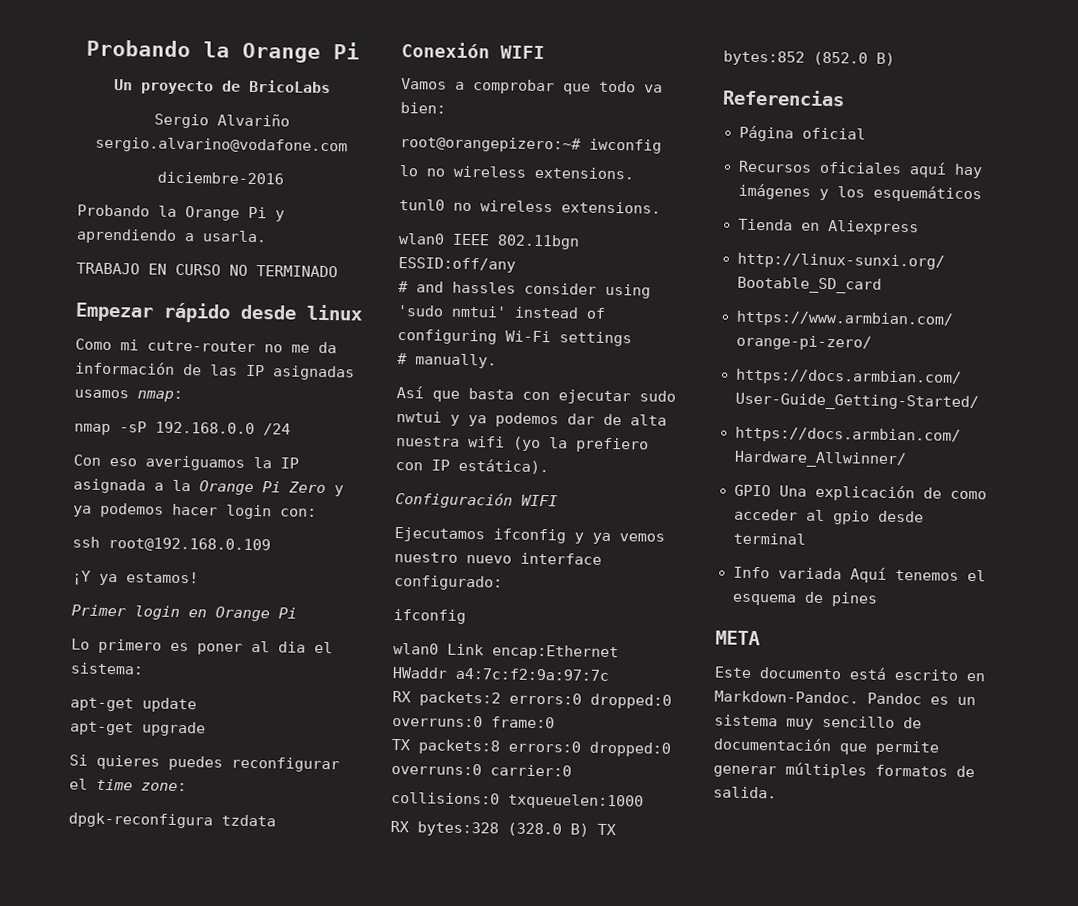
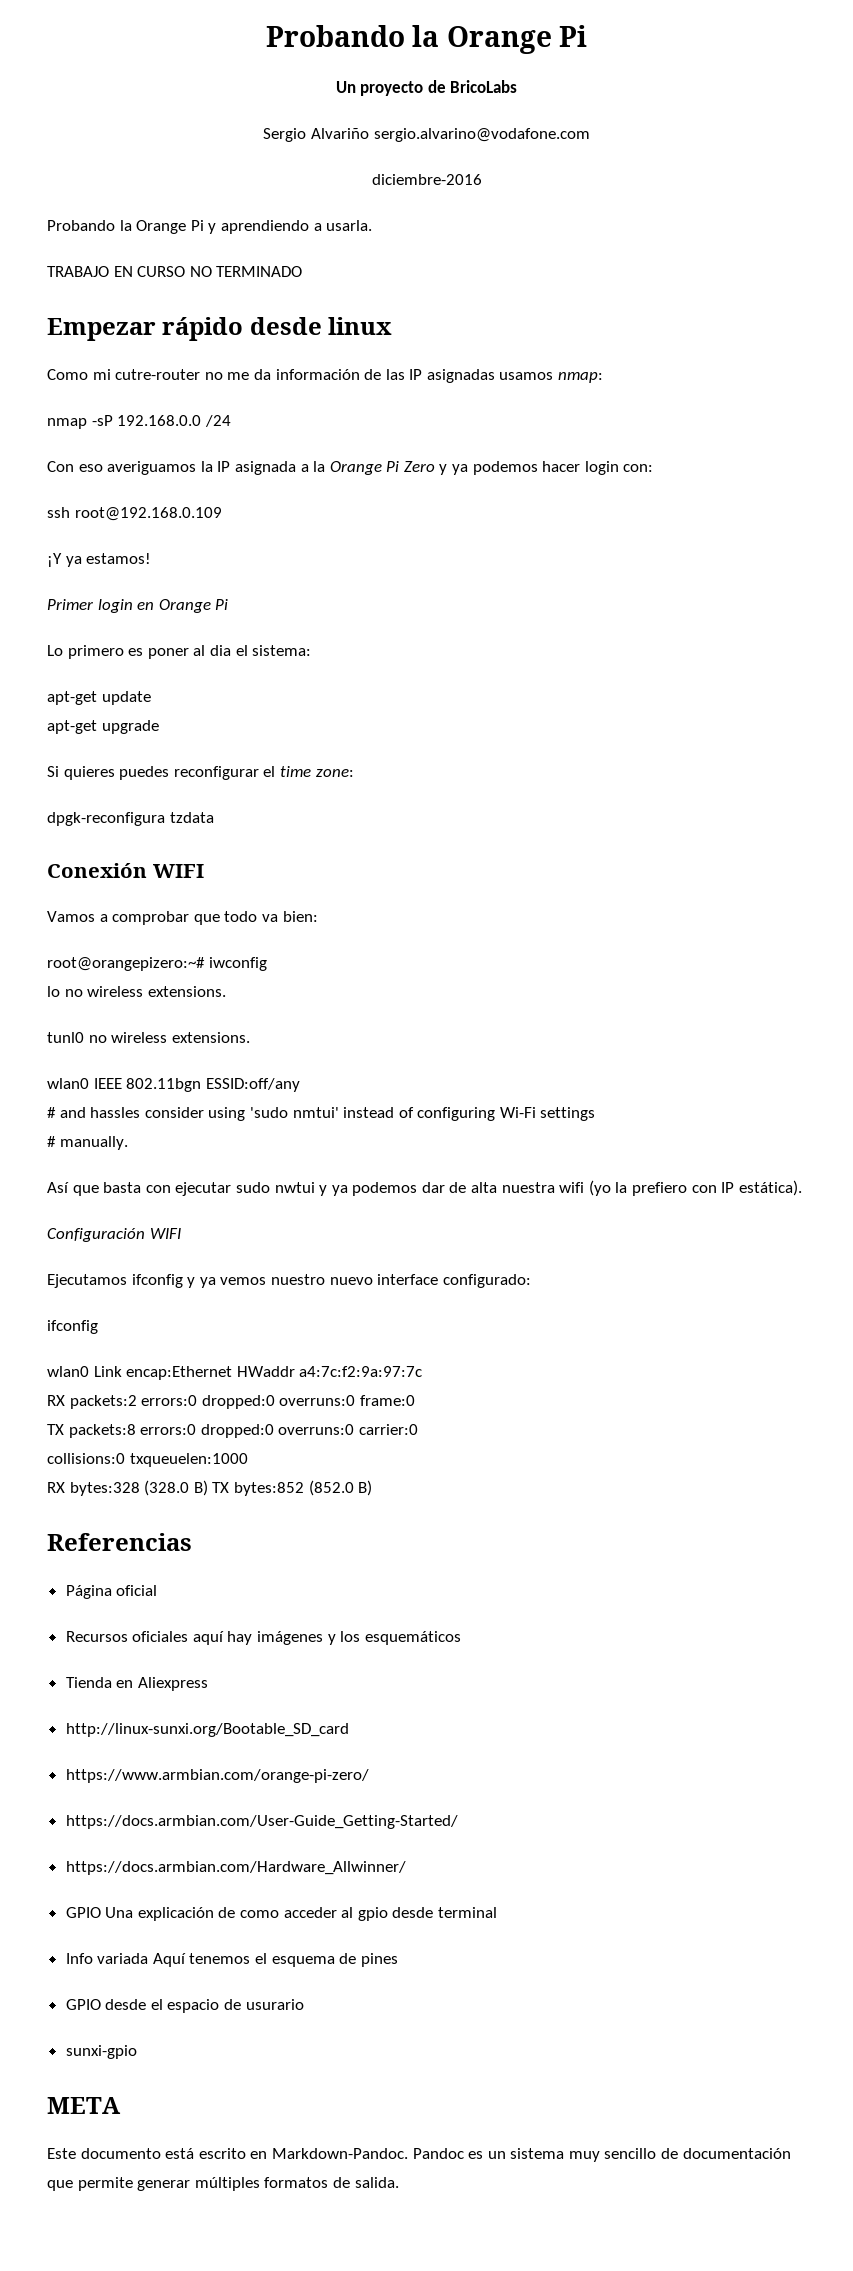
+ GPIO desde el espacio de usurario
+ sunxi-gpio

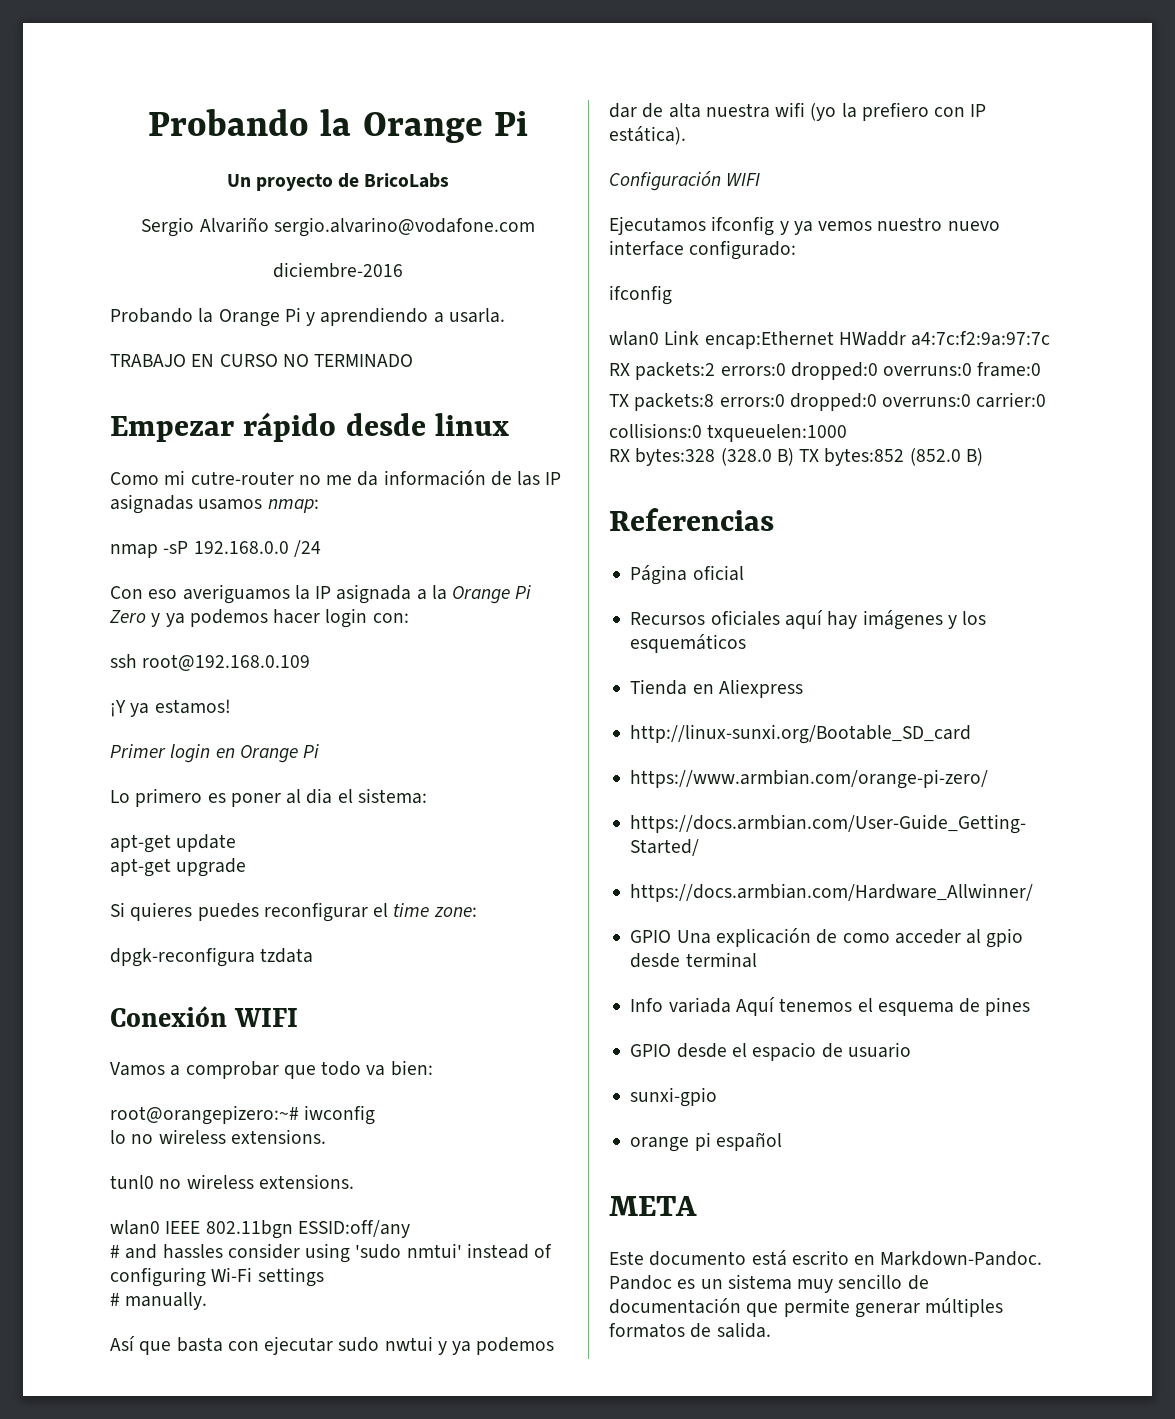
- GPIO desde el espacio de usurario
+ GPIO desde el espacio de usuario
+ orange pi español

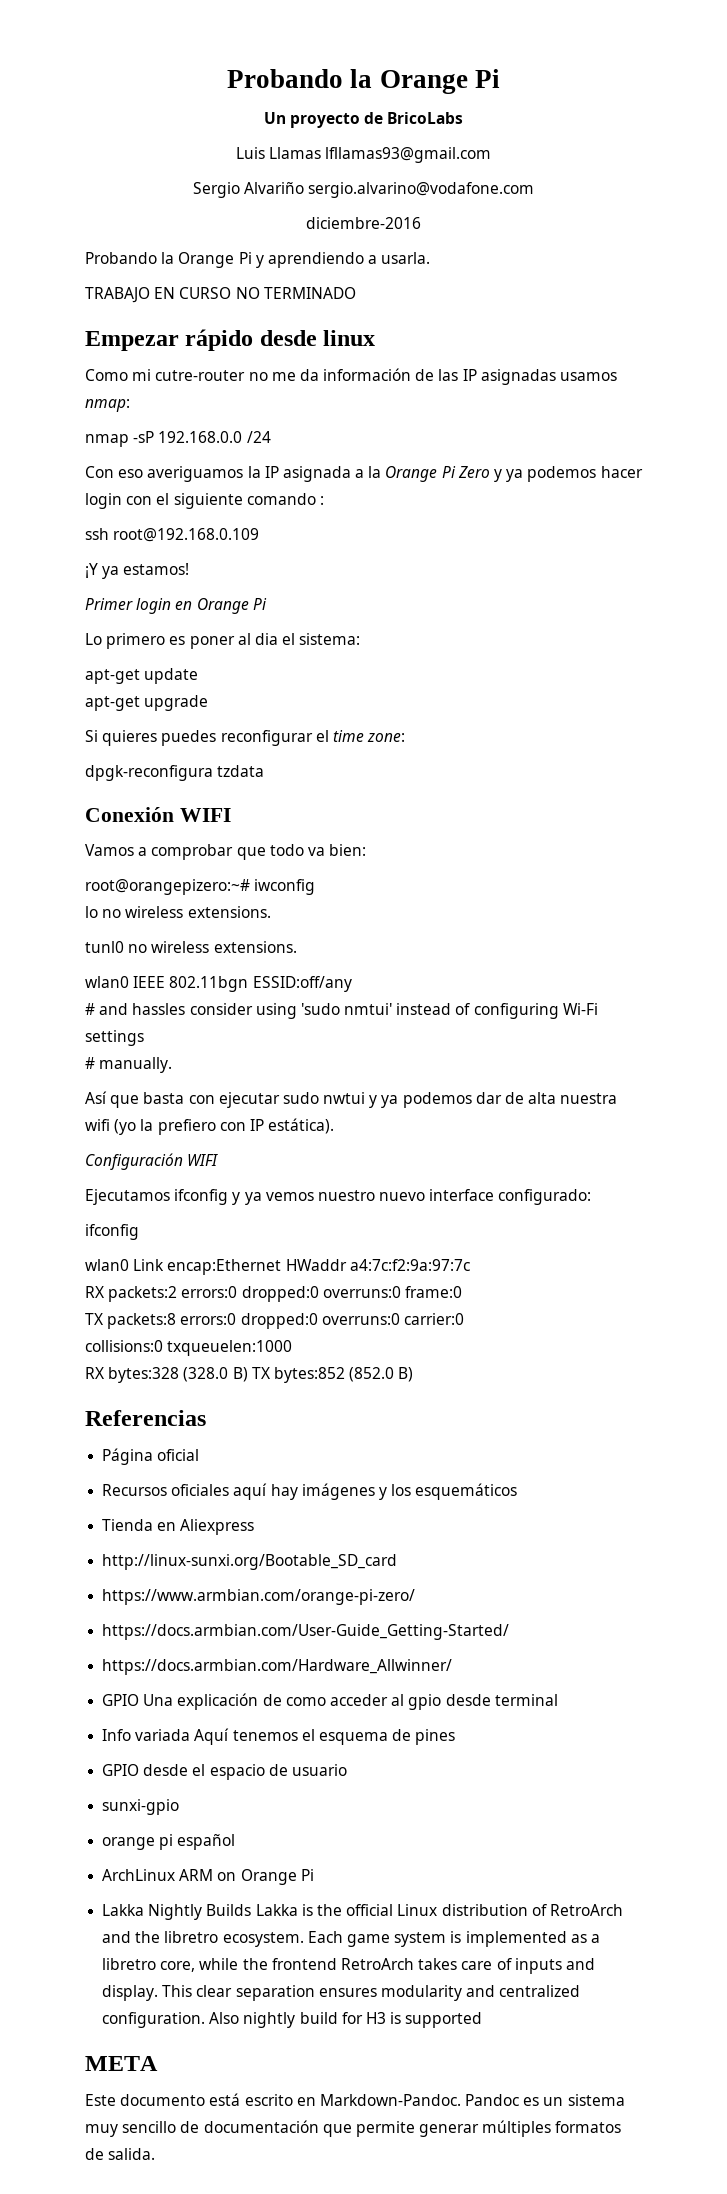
+ Luis Llamas lfllamas93@gmail.com
- Con eso averiguamos la IP asignada a la Orange Pi Zero y ya podemos hacer login con:
+ Con eso averiguamos la IP asignada a la Orange Pi Zero y ya podemos hacer login con el siguiente comando :
+ ArchLinux ARM on Orange Pi
+ Lakka Nightly Builds Lakka is the official Linux distribution of RetroArch and the libretro ecosystem. Each game system is implemented as a libretro core, while the frontend RetroArch takes care of inputs and display. This clear separation ensures modularity and centralized configuration. Also nightly build for H3 is supported

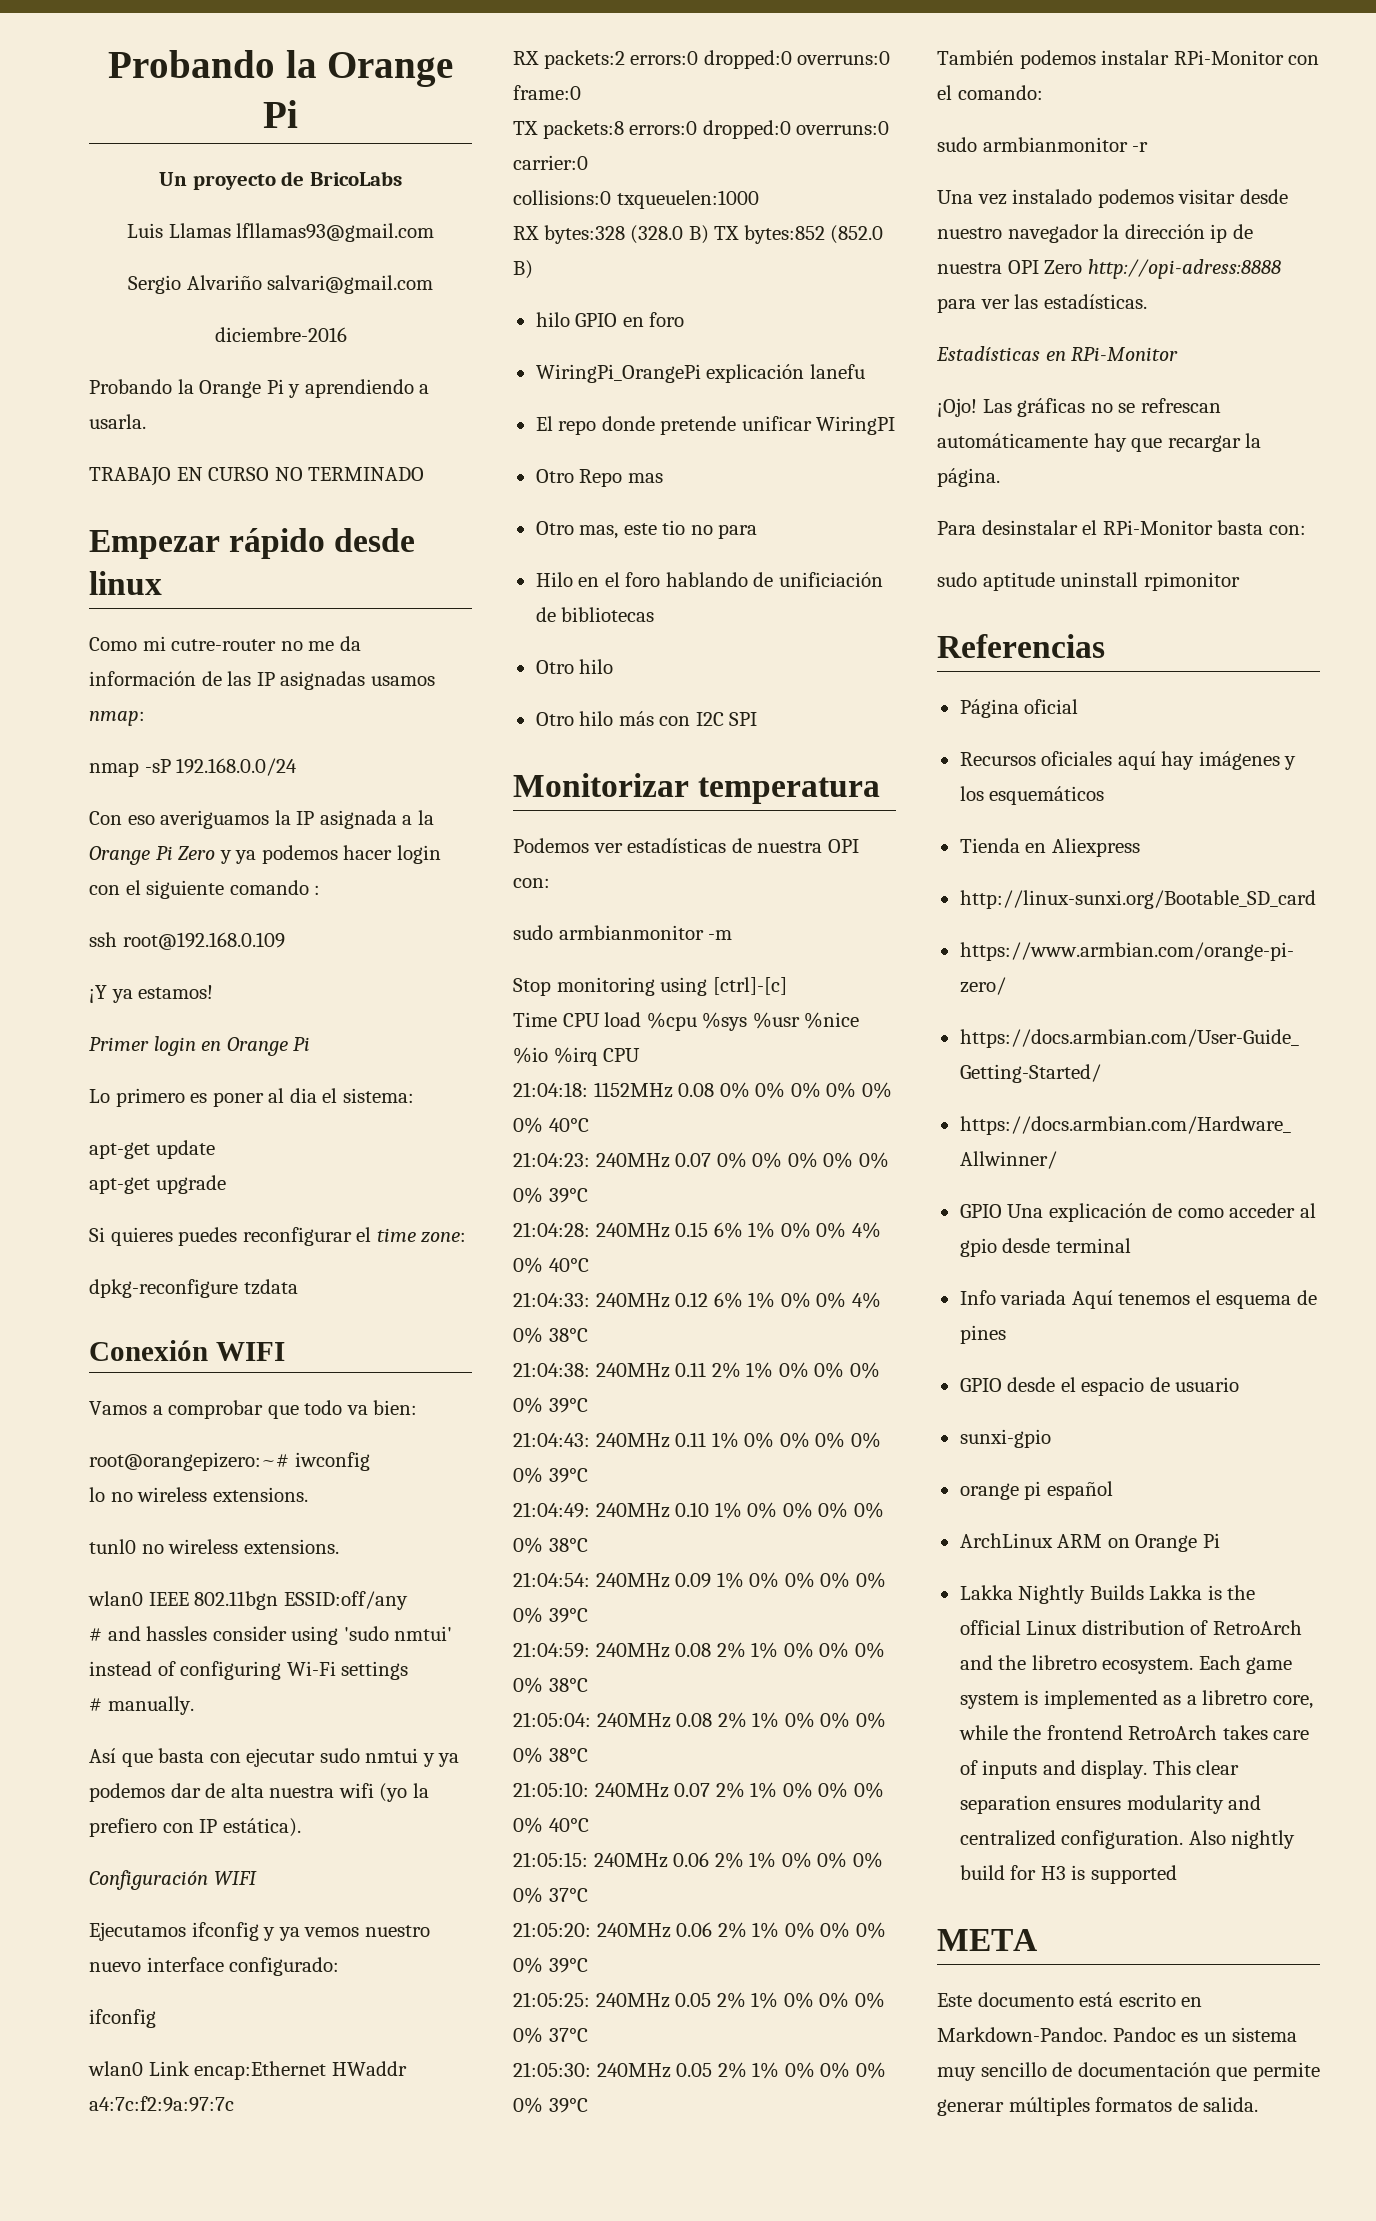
- Sergio Alvariño sergio.alvarino@vodafone.com
+ Sergio Alvariño salvari@gmail.com
- nmap -sP 192.168.0.0 /24
+ nmap -sP 192.168.0.0/24
- dpgk-reconfigura tzdata
+ dpkg-reconfigure tzdata
- Así que basta con ejecutar sudo nwtui y ya podemos dar de alta nuestra wifi (yo la prefiero con IP estática).
+ Así que basta con ejecutar sudo nmtui y ya podemos dar de alta nuestra wifi (yo la prefiero con IP estática).
+ hilo GPIO en foro
+ WiringPi_OrangePi explicación lanefu
+ El repo donde pretende unificar WiringPI
+ Otro Repo mas
+ Otro mas, este tio no para
+ Hilo en el foro hablando de unificiación de bibliotecas
+ Otro hilo
+ Otro hilo más con I2C SPI
+ Monitorizar temperatura
+ Podemos ver estadísticas de nuestra OPI con:
+ sudo armbianmonitor -m
+ Stop monitoring using [ctrl]-[c]
+ Time CPU load %cpu %sys %usr %nice %io %irq CPU
+ 21:04:18: 1152MHz 0.08 0% 0% 0% 0% 0% 0% 40°C
+ 21:04:23: 240MHz 0.07 0% 0% 0% 0% 0% 0% 39°C
+ 21:04:28: 240MHz 0.15 6% 1% 0% 0% 4% 0% 40°C
+ 21:04:33: 240MHz 0.12 6% 1% 0% 0% 4% 0% 38°C
+ 21:04:38: 240MHz 0.11 2% 1% 0% 0% 0% 0% 39°C
+ 21:04:43: 240MHz 0.11 1% 0% 0% 0% 0% 0% 39°C
+ 21:04:49: 240MHz 0.10 1% 0% 0% 0% 0% 0% 38°C
+ 21:04:54: 240MHz 0.09 1% 0% 0% 0% 0% 0% 39°C
+ 21:04:59: 240MHz 0.08 2% 1% 0% 0% 0% 0% 38°C
+ 21:05:04: 240MHz 0.08 2% 1% 0% 0% 0% 0% 38°C
+ 21:05:10: 240MHz 0.07 2% 1% 0% 0% 0% 0% 40°C
+ 21:05:15: 240MHz 0.06 2% 1% 0% 0% 0% 0% 37°C
+ 21:05:20: 240MHz 0.06 2% 1% 0% 0% 0% 0% 39°C
+ 21:05:25: 240MHz 0.05 2% 1% 0% 0% 0% 0% 37°C
+ 21:05:30: 240MHz 0.05 2% 1% 0% 0% 0% 0% 39°C
+ También podemos instalar RPi-Monitor con el comando:
+ sudo armbianmonitor -r
+ Una vez instalado podemos visitar desde nuestro navegador la dirección ip de nuestra OPI Zero http://opi-adress:8888 para ver las estadísticas.
+ Estadísticas en RPi-Monitor
+ ¡Ojo! Las gráficas no se refrescan automáticamente hay que recargar la página.
+ Para desinstalar el RPi-Monitor basta con:
+ sudo aptitude uninstall rpimonitor

